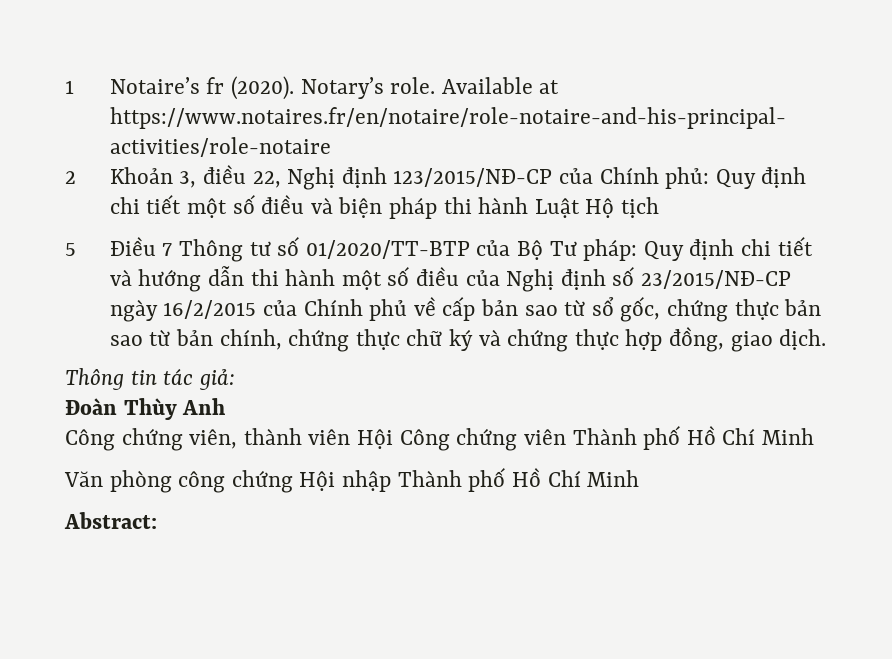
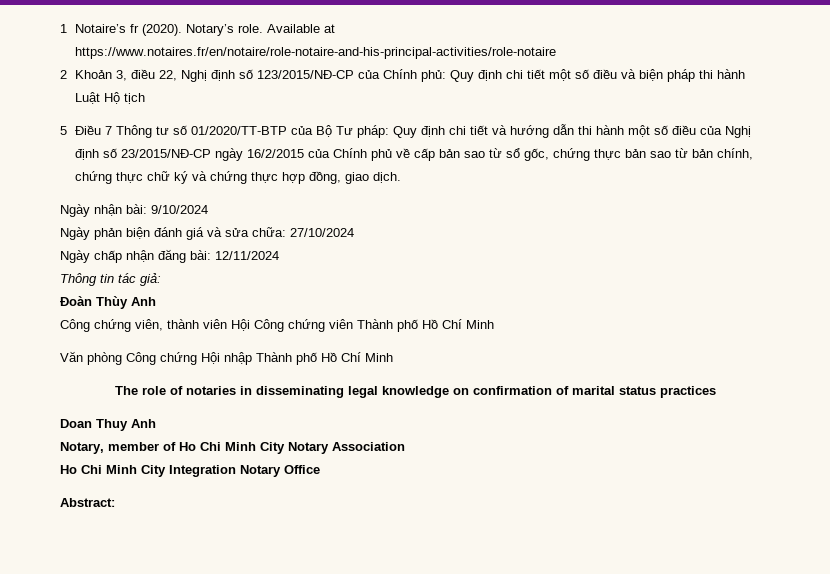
- 2 Khoản 3, điều 22, Nghị định 123/2015/NĐ-CP của Chính phủ: Quy định chi tiết một số điều và biện pháp thi hành Luật Hộ tịch
+ 2 Khoản 3, điều 22, Nghị định số 123/2015/NĐ-CP của Chính phủ: Quy định chi tiết một số điều và biện pháp thi hành Luật Hộ tịch
+ Ngày nhận bài: 9/10/2024
+ Ngày phản biện đánh giá và sửa chữa: 27/10/2024
+ Ngày chấp nhận đăng bài: 12/11/2024
- Văn phòng công chứng Hội nhập Thành phố Hồ Chí Minh
+ Văn phòng Công chứng Hội nhập Thành phố Hồ Chí Minh
+ The role of notaries in disseminating legal knowledge on confirmation of marital status practices
+ Doan Thuy Anh
+ Notary, member of Ho Chi Minh City Notary Association
+ Ho Chi Minh City Integration Notary Office

